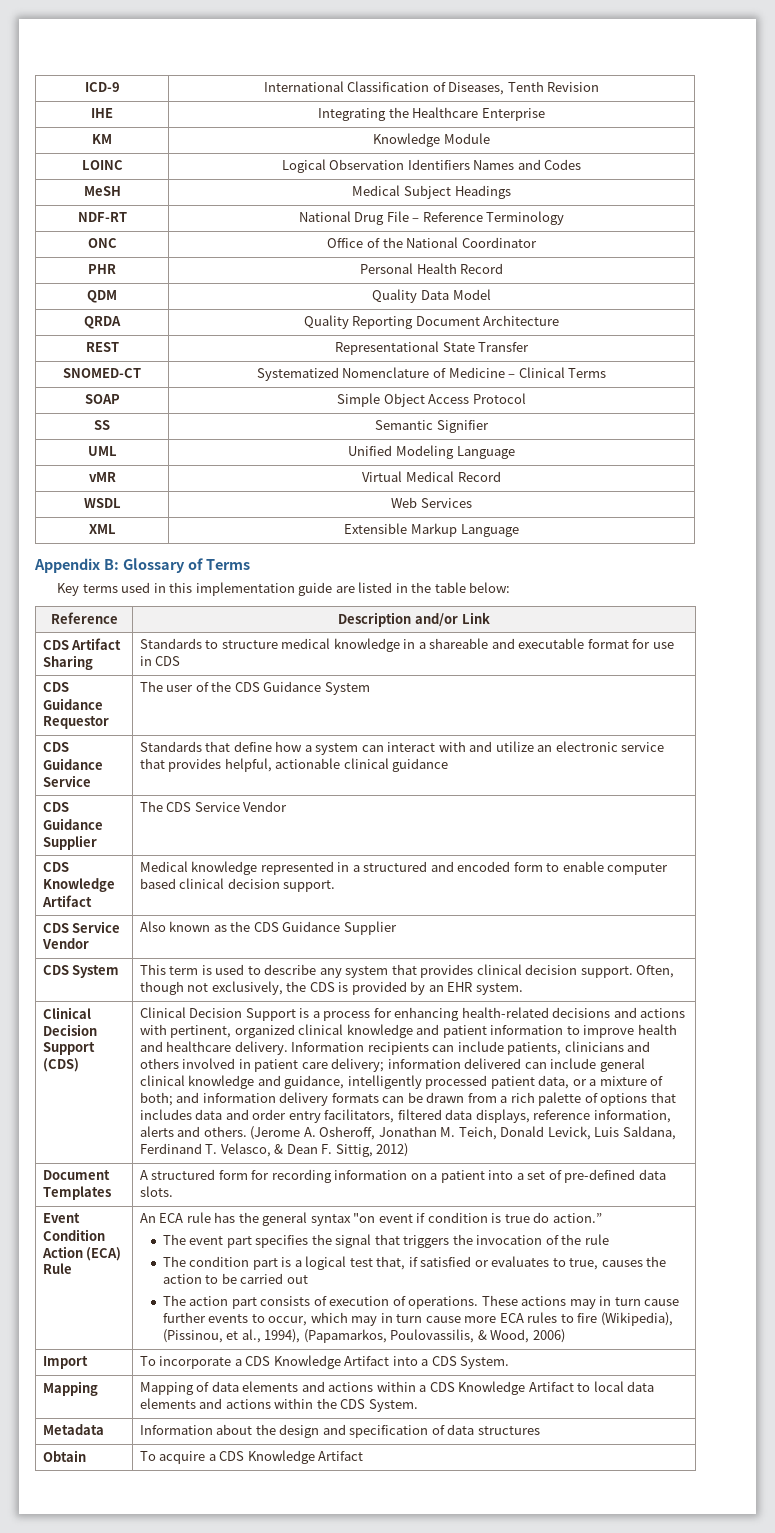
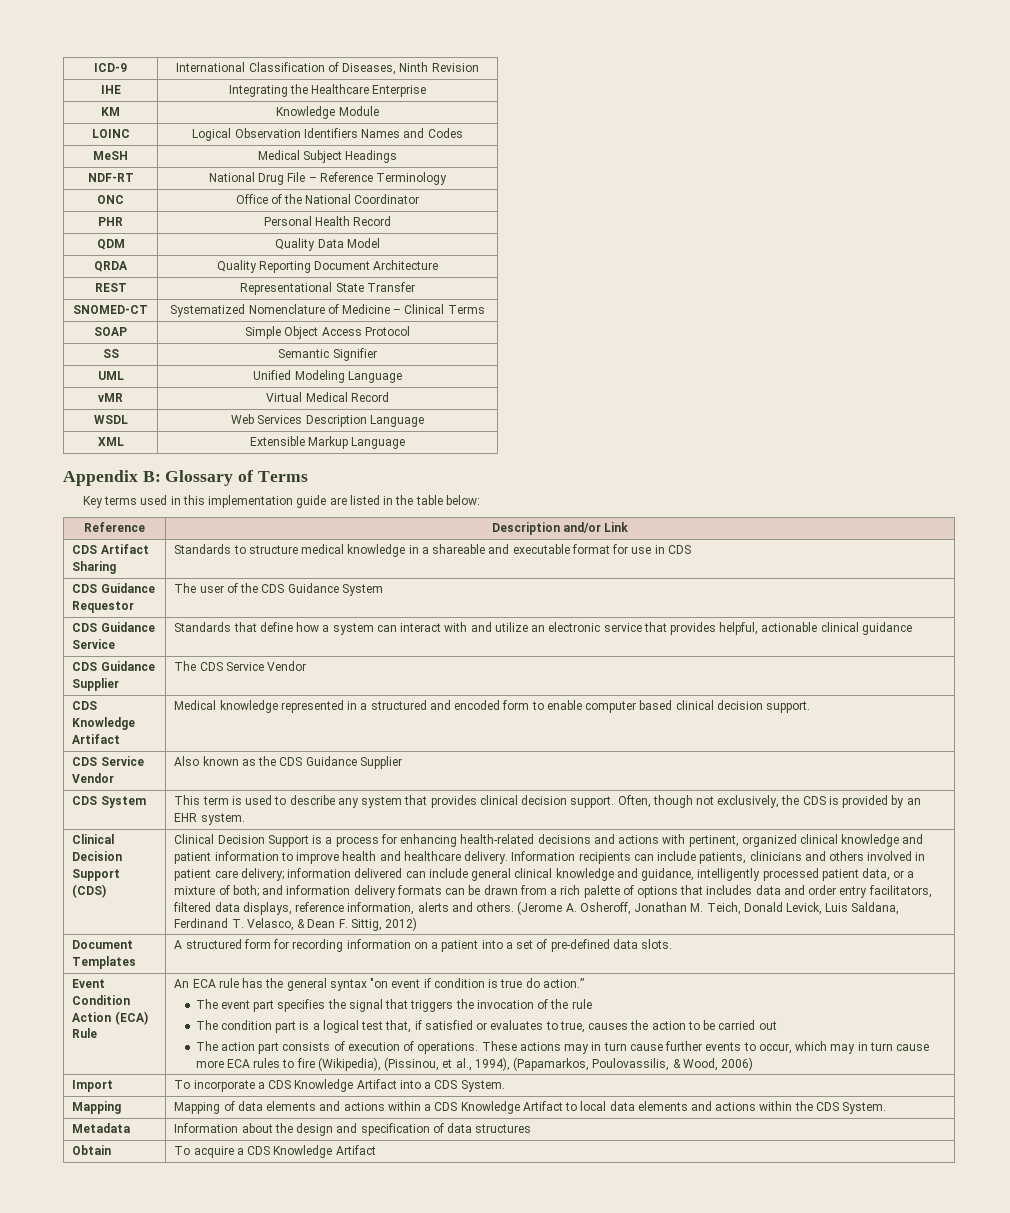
- ICD-9 | International Classification of Diseases, Tenth Revision
+ ICD-9 | International Classification of Diseases, Ninth Revision
- WSDL | Web Services
+ WSDL | Web Services Description Language

